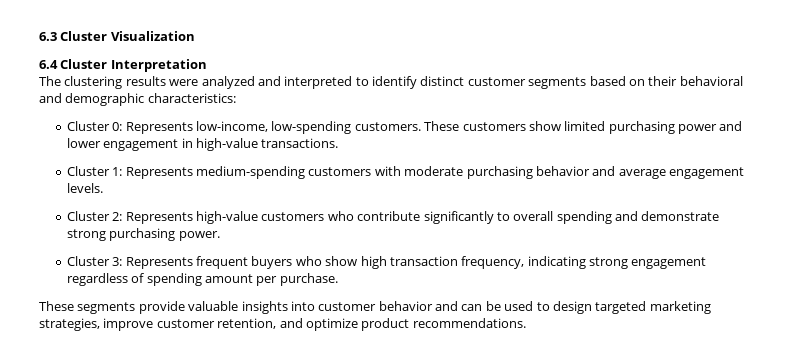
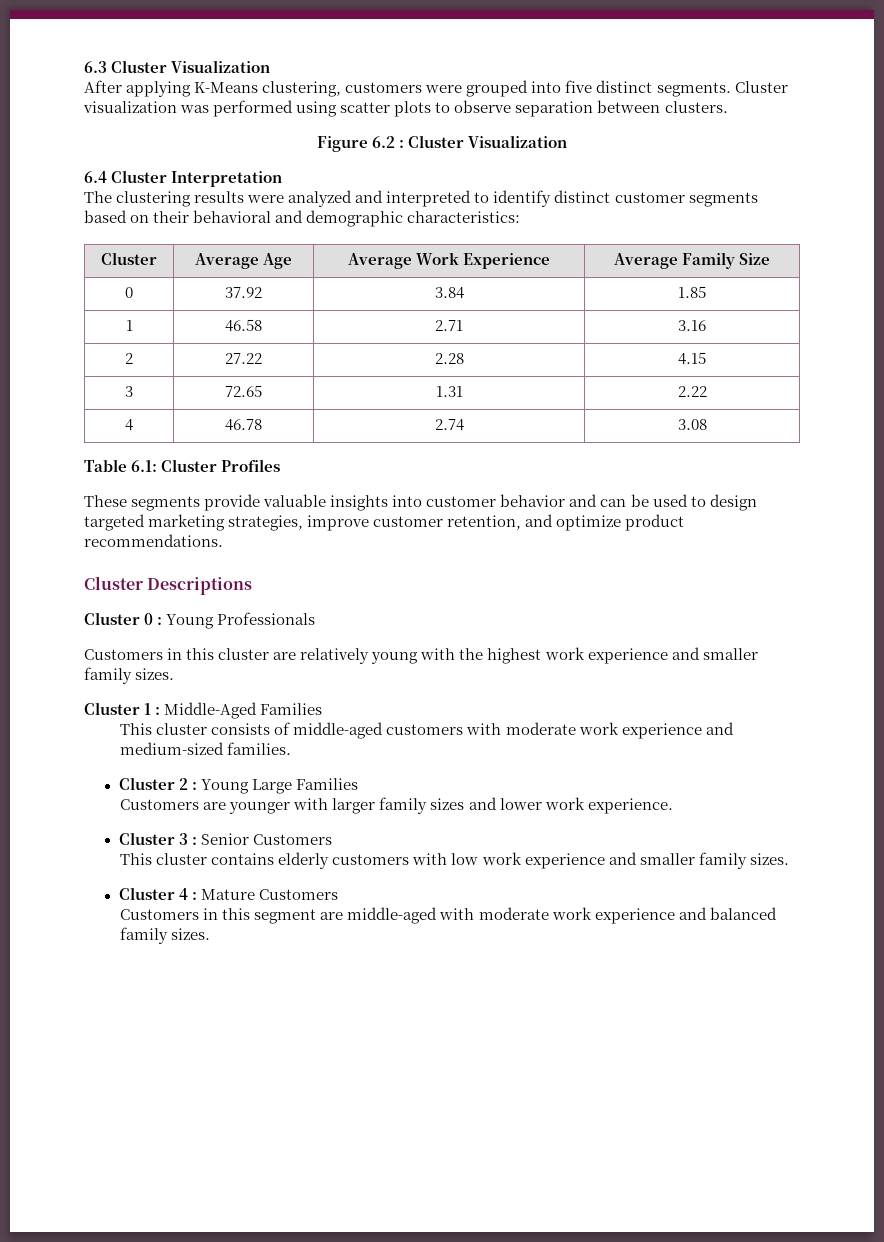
+ After applying K-Means clustering, customers were grouped into five distinct segments. Cluster visualization was performed using scatter plots to observe separation between clusters.
+ Figure 6.2 : Cluster Visualization
- Cluster 0: Represents low-income, low-spending customers. These customers show limited purchasing power and lower engagement in high-value transactions.
- Cluster 1: Represents medium-spending customers with moderate purchasing behavior and average engagement levels.
- Cluster 2: Represents high-value customers who contribute significantly to overall spending and demonstrate strong purchasing power.
- Cluster 3: Represents frequent buyers who show high transaction frequency, indicating strong engagement regardless of spending amount per purchase.
+ Cluster | Average Age | Average Work Experience | Average Family Size
+ 0 | 37.92 | 3.84 | 1.85
+ 1 | 46.58 | 2.71 | 3.16
+ 2 | 27.22 | 2.28 | 4.15
+ 3 | 72.65 | 1.31 | 2.22
+ 4 | 46.78 | 2.74 | 3.08
+ Table 6.1: Cluster Profiles
+ Cluster Descriptions
+ Cluster 0 : Young Professionals
+ Customers in this cluster are relatively young with the highest work experience and smaller family sizes.
+ Cluster 1 : Middle-Aged Families
+ This cluster consists of middle-aged customers with moderate work experience and medium-sized families.
+ Cluster 2 : Young Large Families
+ Customers are younger with larger family sizes and lower work experience.
+ Cluster 3 : Senior Customers
+ This cluster contains elderly customers with low work experience and smaller family sizes.
+ Cluster 4 : Mature Customers
+ Customers in this segment are middle-aged with moderate work experience and balanced family sizes.

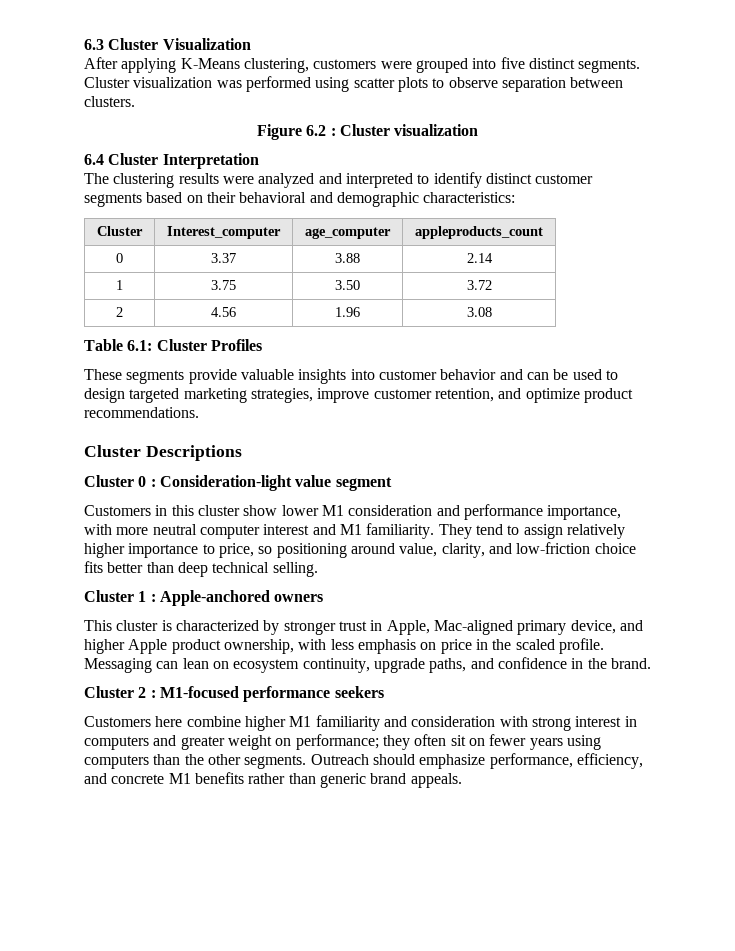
- Figure 6.2 : Cluster Visualization
+ Figure 6.2 : Cluster visualization
- Cluster | Average Age | Average Work Experience | Average Family Size
- 0 | 37.92 | 3.84 | 1.85
- 1 | 46.58 | 2.71 | 3.16
- 2 | 27.22 | 2.28 | 4.15
- 3 | 72.65 | 1.31 | 2.22
- 4 | 46.78 | 2.74 | 3.08
+ Cluster | Interest_computer | age_computer | appleproducts_count
+ 0 | 3.37 | 3.88 | 2.14
+ 1 | 3.75 | 3.50 | 3.72
+ 2 | 4.56 | 1.96 | 3.08
- Cluster 0 : Young Professionals
+ Cluster 0 : Consideration-light value segment
- Customers in this cluster are relatively young with the highest work experience and smaller family sizes.
+ Customers in this cluster show lower M1 consideration and performance importance, with more neutral computer interest and M1 familiarity. They tend to assign relatively higher importance to price, so positioning around value, clarity, and low-friction choice fits better than deep technical selling.
- Cluster 1 : Middle-Aged Families
- This cluster consists of middle-aged customers with moderate work experience and medium-sized families.
- Cluster 2 : Young Large Families
- Customers are younger with larger family sizes and lower work experience.
- Cluster 3 : Senior Customers
- This cluster contains elderly customers with low work experience and smaller family sizes.
- Cluster 4 : Mature Customers
- Customers in this segment are middle-aged with moderate work experience and balanced family sizes.
+ Cluster 1 : Apple-anchored owners
+ This cluster is characterized by stronger trust in Apple, Mac-aligned primary device, and higher Apple product ownership, with less emphasis on price in the scaled profile. Messaging can lean on ecosystem continuity, upgrade paths, and confidence in the brand.
+ Cluster 2 : M1-focused performance seekers
+ Customers here combine higher M1 familiarity and consideration with strong interest in computers and greater weight on performance; they often sit on fewer years using computers than the other segments. Outreach should emphasize performance, efficiency, and concrete M1 benefits rather than generic brand appeals.

